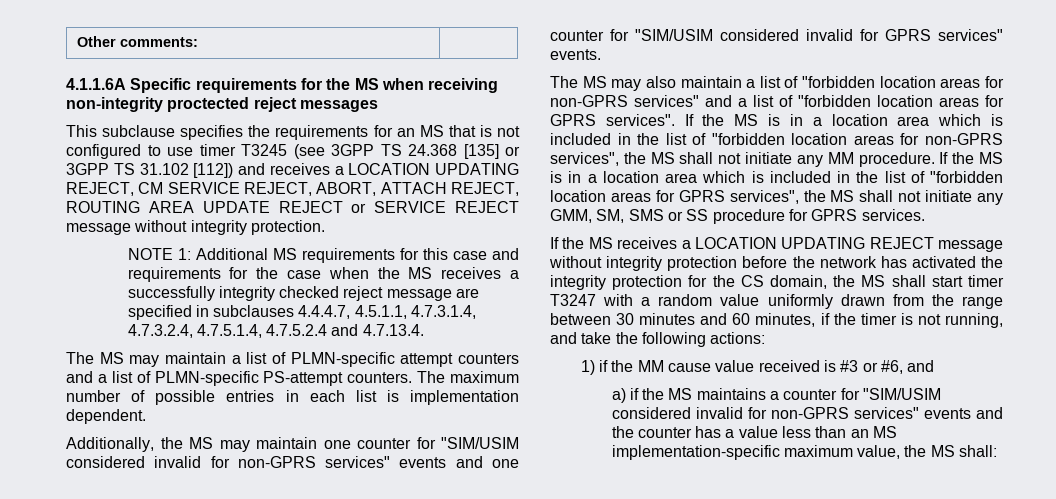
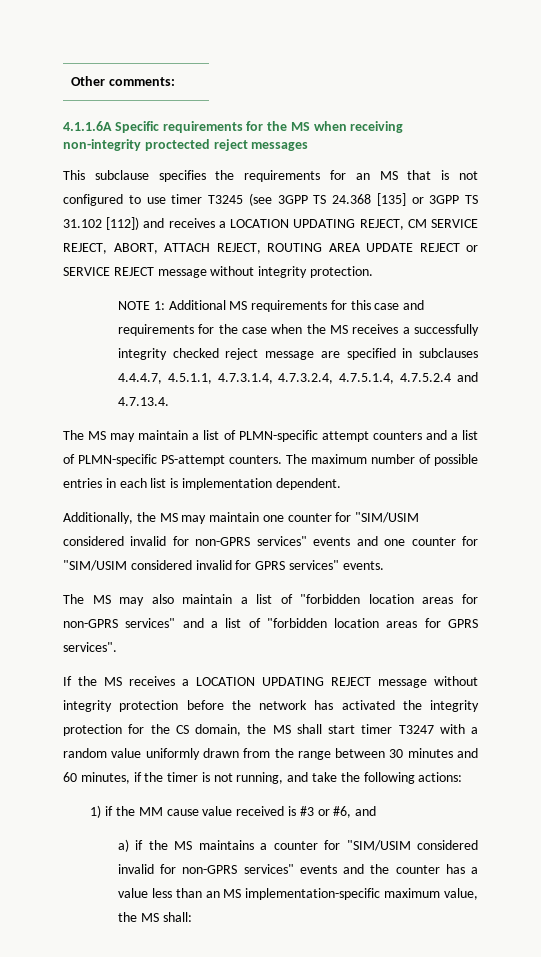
- If the MS is in a location area which is included in the list of "forbidden location areas for non-GPRS services", the MS shall not initiate any MM procedure. If the MS is in a location area which is included in the list of "forbidden location areas for GPRS services", the MS shall not initiate any GMM, SM, SMS or SS procedure for GPRS services.

